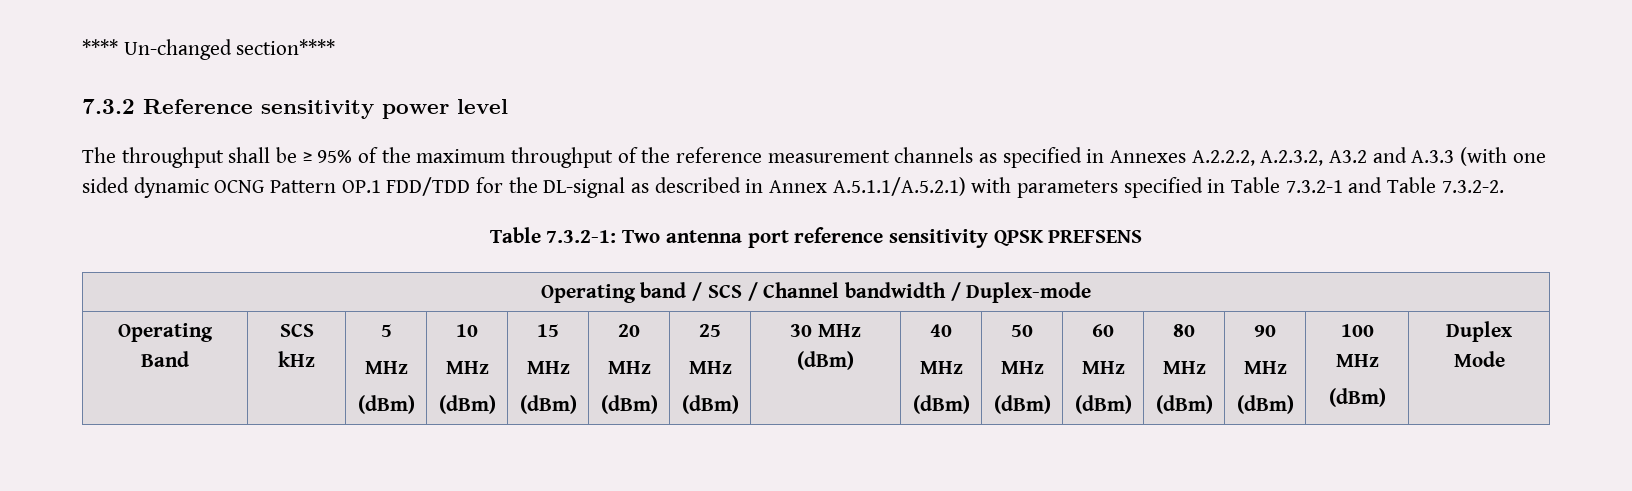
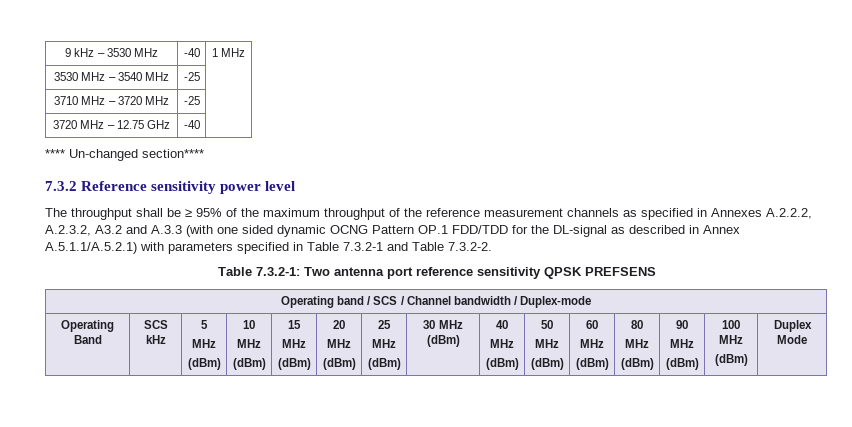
+ 9 kHz – 3530 MHz | -40 | 1 MHz
+ 3530 MHz – 3540 MHz | -25 |
+ 3710 MHz – 3720 MHz | -25 |
+ 3720 MHz – 12.75 GHz | -40 |

